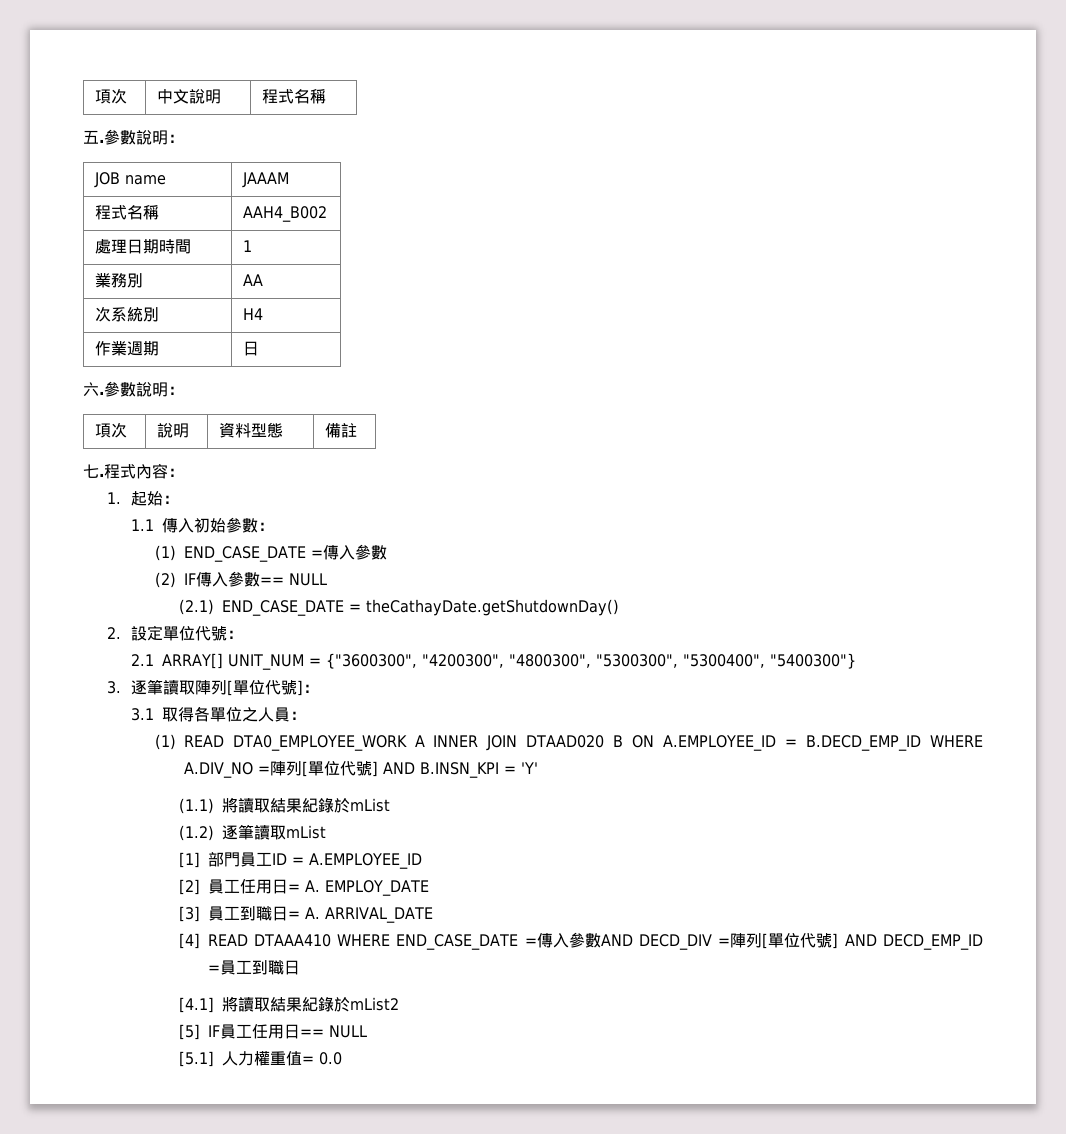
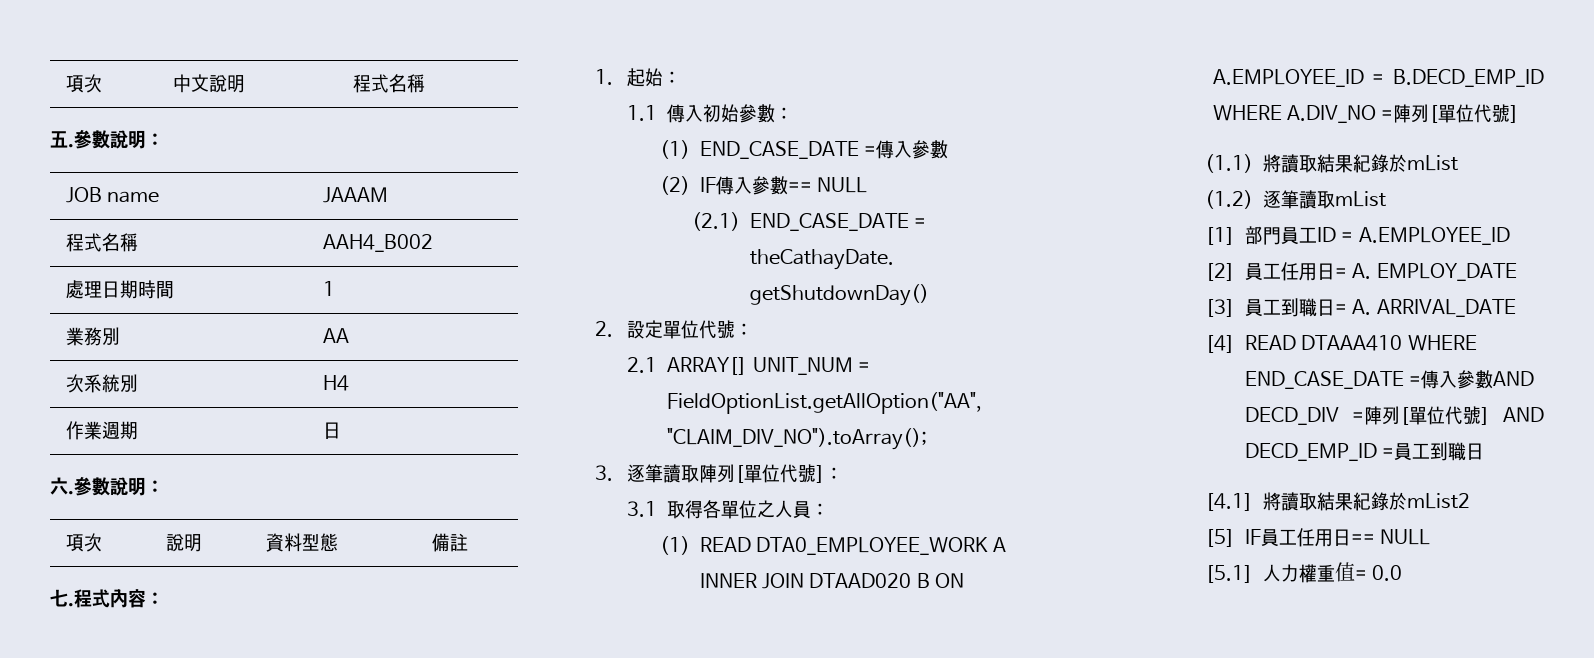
- 2.1 ARRAY[] UNIT_NUM = {"3600300", "4200300", "4800300", "5300300", "5300400", "5400300"}
+ 2.1 ARRAY[] UNIT_NUM = FieldOptionList.getAllOption("AA", "CLAIM_DIV_NO").toArray();
- (1) READ DTA0_EMPLOYEE_WORK A INNER JOIN DTAAD020 B ON A.EMPLOYEE_ID = B.DECD_EMP_ID WHERE A.DIV_NO =陣列[單位代號] AND B.INSN_KPI = 'Y'
+ (1) READ DTA0_EMPLOYEE_WORK A INNER JOIN DTAAD020 B ON A.EMPLOYEE_ID = B.DECD_EMP_ID WHERE A.DIV_NO =陣列[單位代號]

